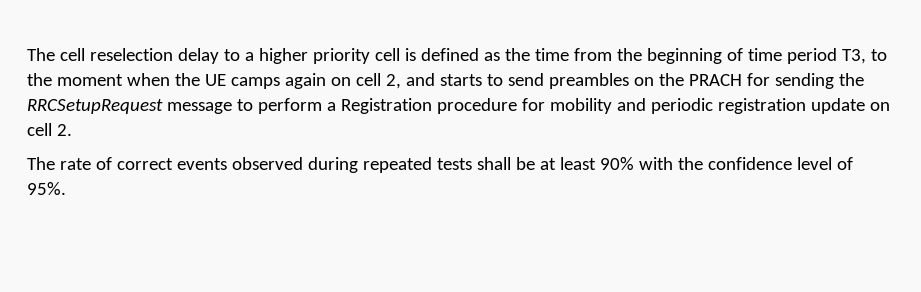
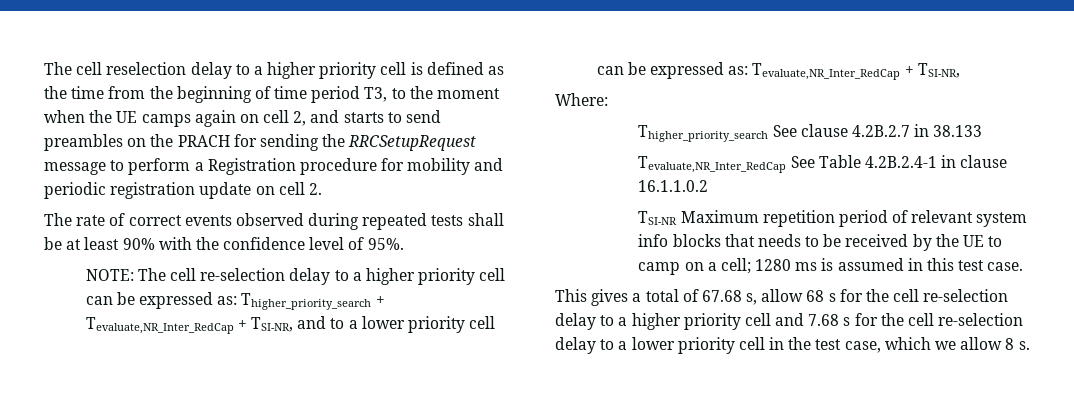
+ NOTE: The cell re-selection delay to a higher priority cell can be expressed as: Thigher_priority_search + Tevaluate,NR_Inter_RedCap + TSI-NR, and to a lower priority cell can be expressed as: Tevaluate,NR_Inter_RedCap + TSI-NR,
+ Where:
+ Thigher_priority_search See clause 4.2B.2.7 in 38.133
+ Tevaluate,NR_Inter_RedCap See Table 4.2B.2.4-1 in clause 16.1.1.0.2
+ TSI-NR Maximum repetition period of relevant system info blocks that needs to be received by the UE to camp on a cell; 1280 ms is assumed in this test case.
+ This gives a total of 67.68 s, allow 68 s for the cell re-selection delay to a higher priority cell and 7.68 s for the cell re-selection delay to a lower priority cell in the test case, which we allow 8 s.

